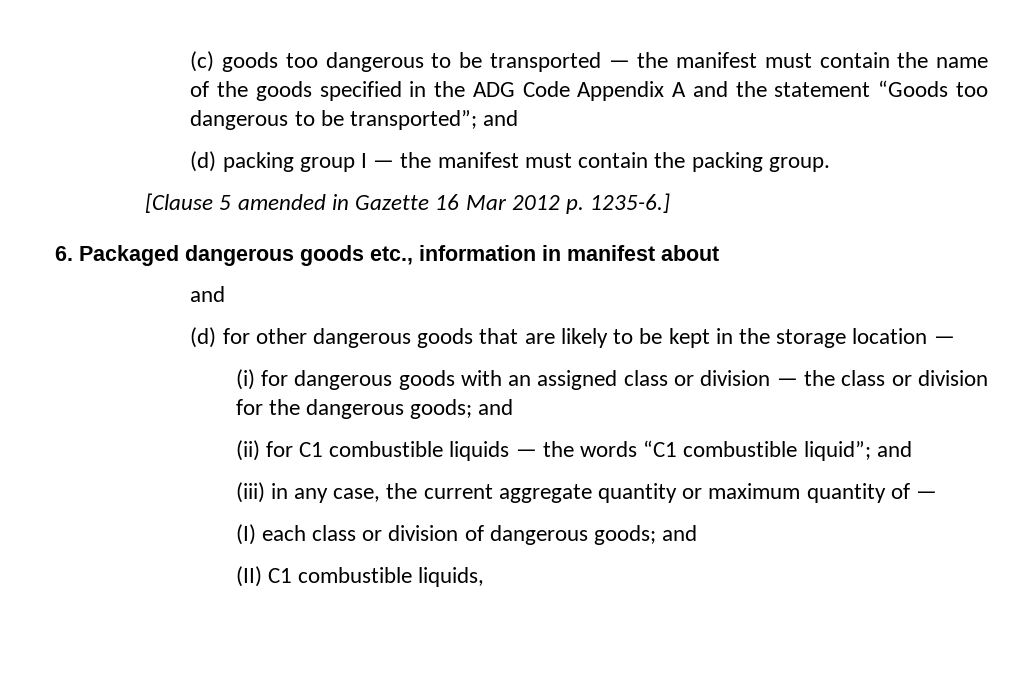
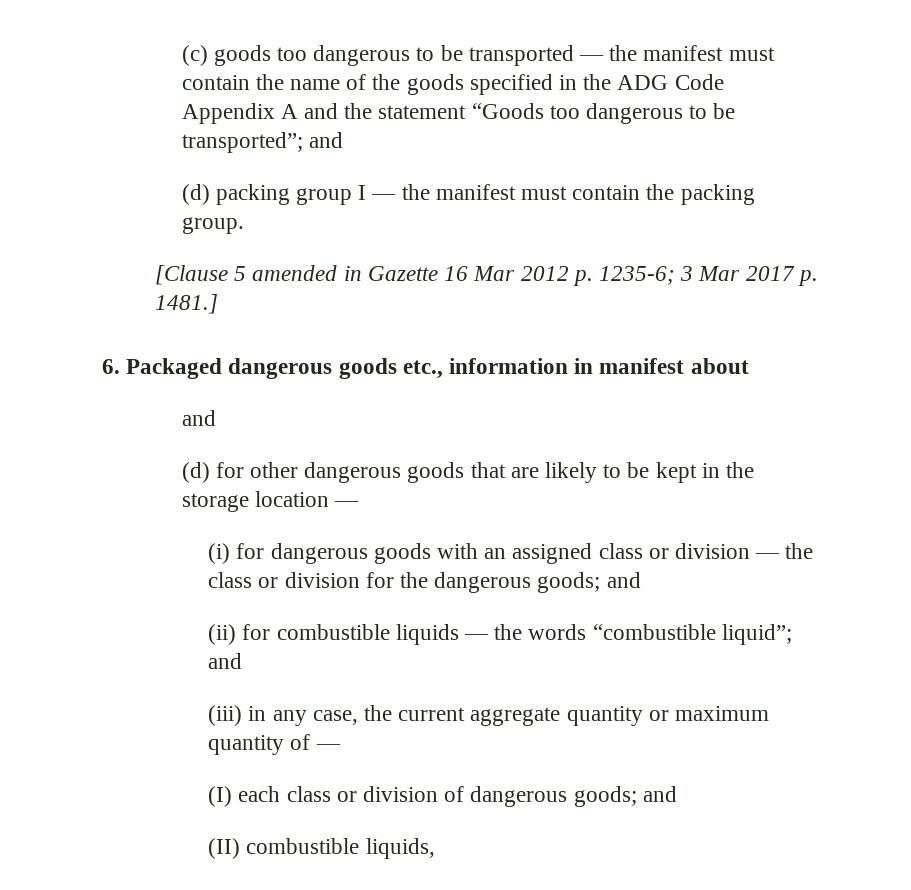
- [Clause 5 amended in Gazette 16 Mar 2012 p. 1235-6.]
+ [Clause 5 amended in Gazette 16 Mar 2012 p. 1235-6; 3 Mar 2017 p. 1481.]
- (ii) for C1 combustible liquids — the words “C1 combustible liquid”; and
+ (ii) for combustible liquids — the words “combustible liquid”; and
- (II) C1 combustible liquids,
+ (II) combustible liquids,

